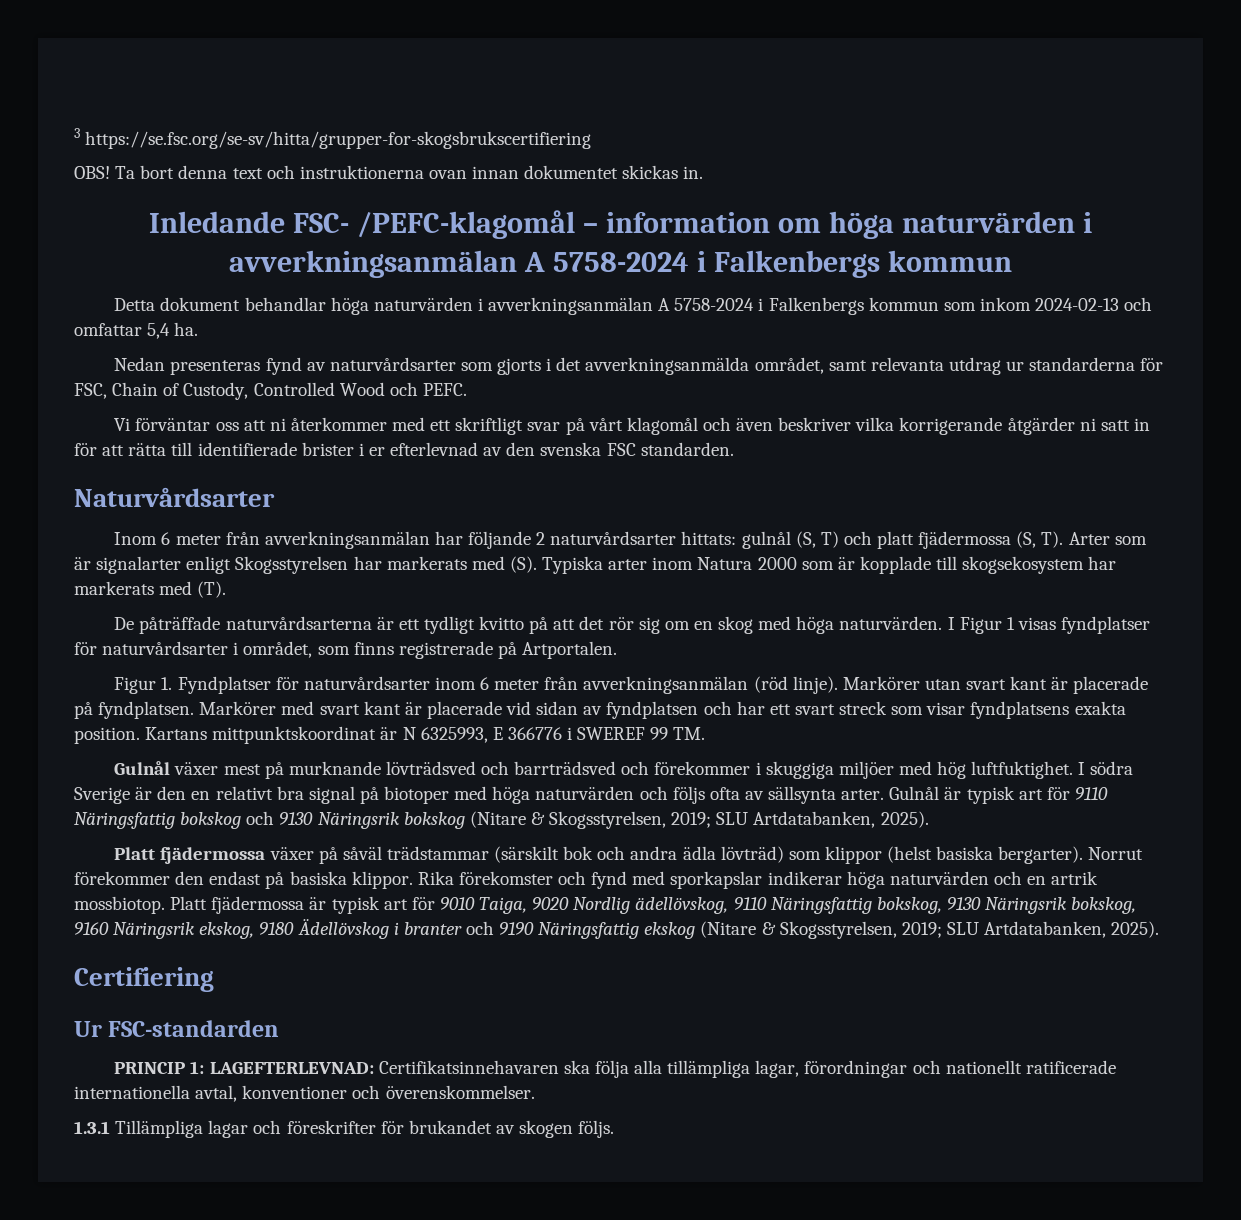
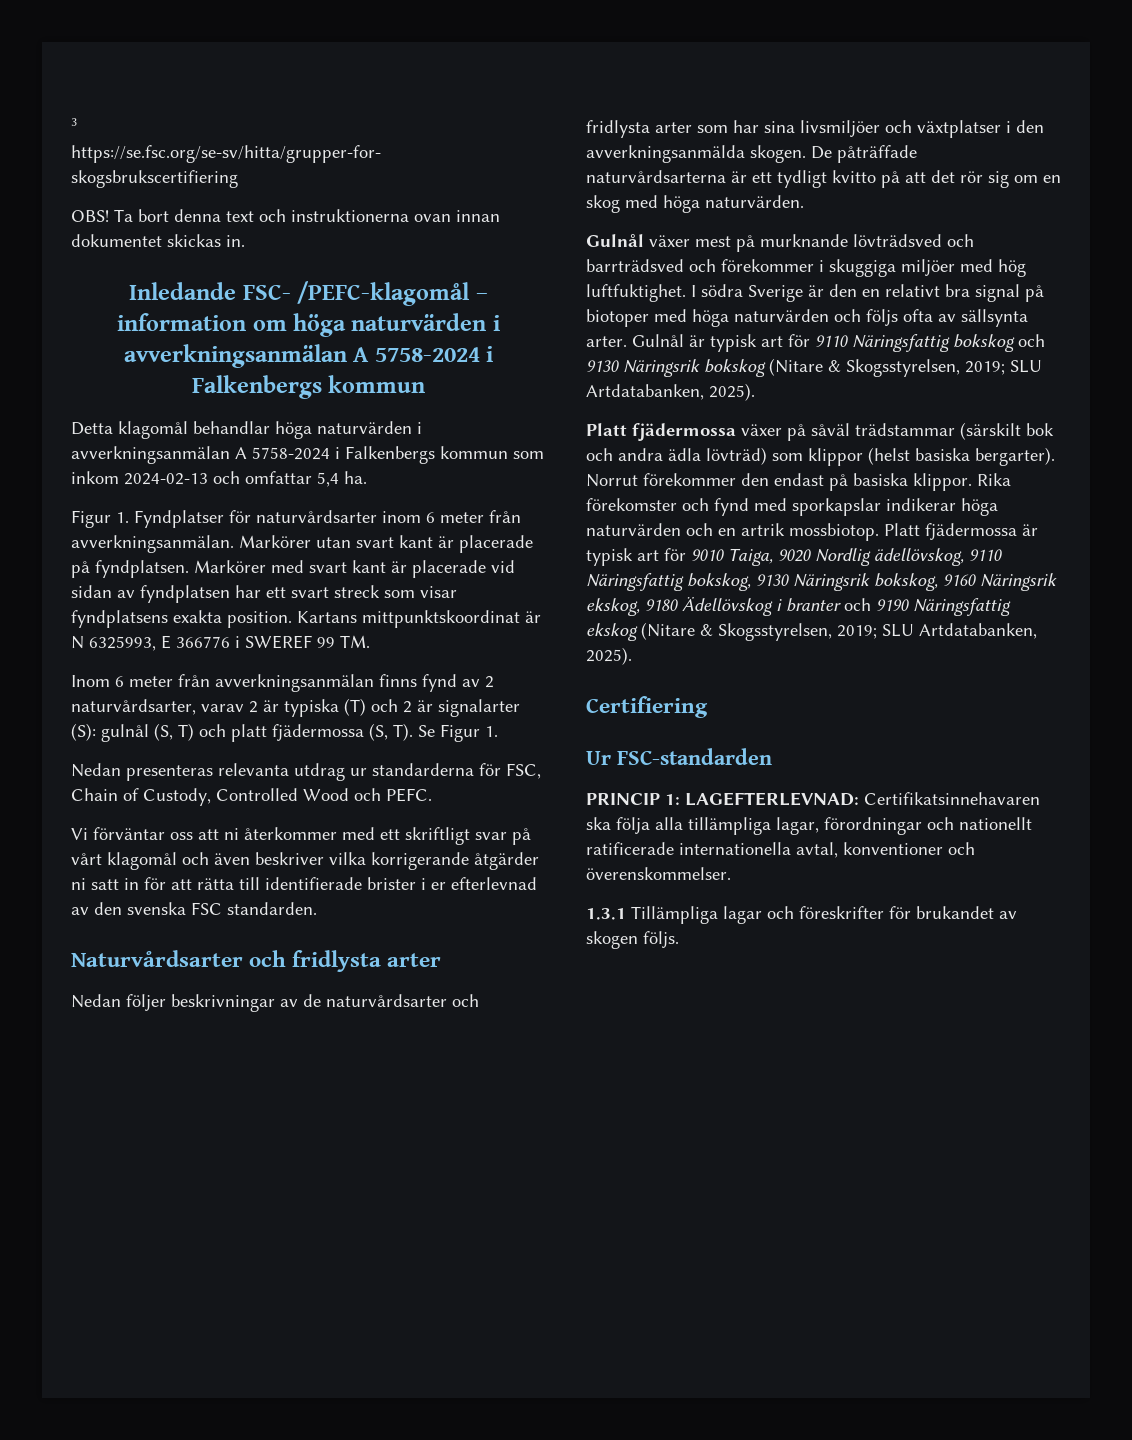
- Detta dokument behandlar höga naturvärden i avverkningsanmälan A 5758-2024 i Falkenbergs kommun som inkom 2024-02-13 och omfattar 5,4 ha.
+ Detta klagomål behandlar höga naturvärden i avverkningsanmälan A 5758-2024 i Falkenbergs kommun som inkom 2024-02-13 och omfattar 5,4 ha.
- Nedan presenteras fynd av naturvårdsarter som gjorts i det avverkningsanmälda området, samt relevanta utdrag ur standarderna för FSC, Chain of Custody, Controlled Wood och PEFC.
+ Figur 1. Fyndplatser för naturvårdsarter inom 6 meter från avverkningsanmälan. Markörer utan svart kant är placerade på fyndplatsen. Markörer med svart kant är placerade vid sidan av fyndplatsen har ett svart streck som visar fyndplatsens exakta position. Kartans mittpunktskoordinat är N 6325993, E 366776 i SWEREF 99 TM.
+ Inom 6 meter från avverkningsanmälan finns fynd av 2 naturvårdsarter, varav 2 är typiska (T) och 2 är signalarter (S): gulnål (S, T) och platt fjädermossa (S, T). Se Figur 1.
+ Nedan presenteras relevanta utdrag ur standarderna för FSC, Chain of Custody, Controlled Wood och PEFC.
- Naturvårdsarter
- Inom 6 meter från avverkningsanmälan har följande 2 naturvårdsarter hittats: gulnål (S, T) och platt fjädermossa (S, T). Arter som är signalarter enligt Skogsstyrelsen har markerats med (S). Typiska arter inom Natura 2000 som är kopplade till skogsekosystem har markerats med (T).
- De påträffade naturvårdsarterna är ett tydligt kvitto på att det rör sig om en skog med höga naturvärden. I Figur 1 visas fyndplatser för naturvårdsarter i området, som finns registrerade på Artportalen.
- Figur 1. Fyndplatser för naturvårdsarter inom 6 meter från avverkningsanmälan (röd linje). Markörer utan svart kant är placerade på fyndplatsen. Markörer med svart kant är placerade vid sidan av fyndplatsen och har ett svart streck som visar fyndplatsens exakta position. Kartans mittpunktskoordinat är N 6325993, E 366776 i SWEREF 99 TM.
+ Naturvårdsarter och fridlysta arter
+ Nedan följer beskrivningar av de naturvårdsarter och fridlysta arter som har sina livsmiljöer och växtplatser i den avverkningsanmälda skogen. De påträffade naturvårdsarterna är ett tydligt kvitto på att det rör sig om en skog med höga naturvärden.

